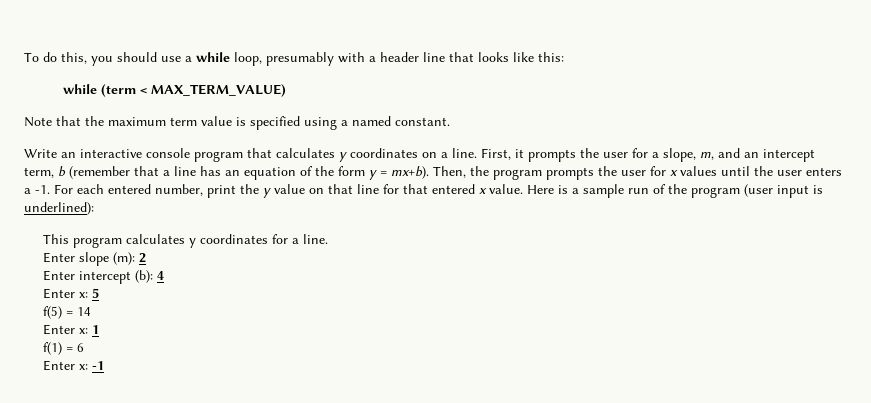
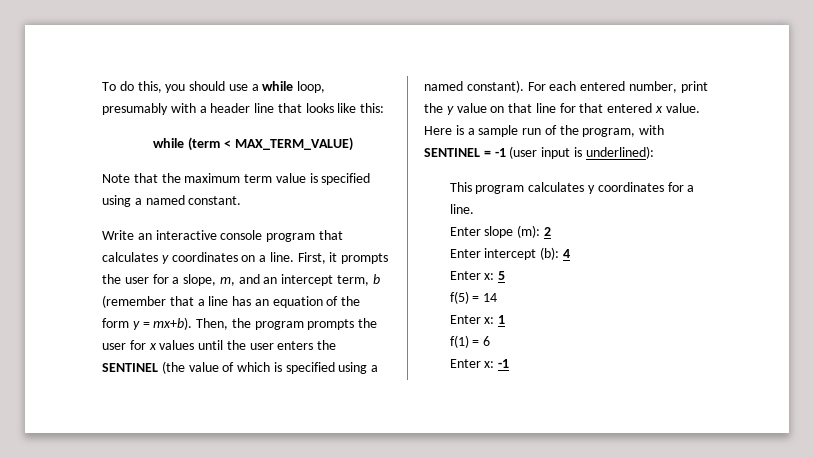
- Then, the program prompts the user for x values until the user enters a -1.
+ Then, the program prompts the user for x values until the user enters the SENTINEL (the value of which is specified using a named constant).
- Here is a sample run of the program (user input is underlined):
+ Here is a sample run of the program, with SENTINEL = -1 (user input is underlined):

